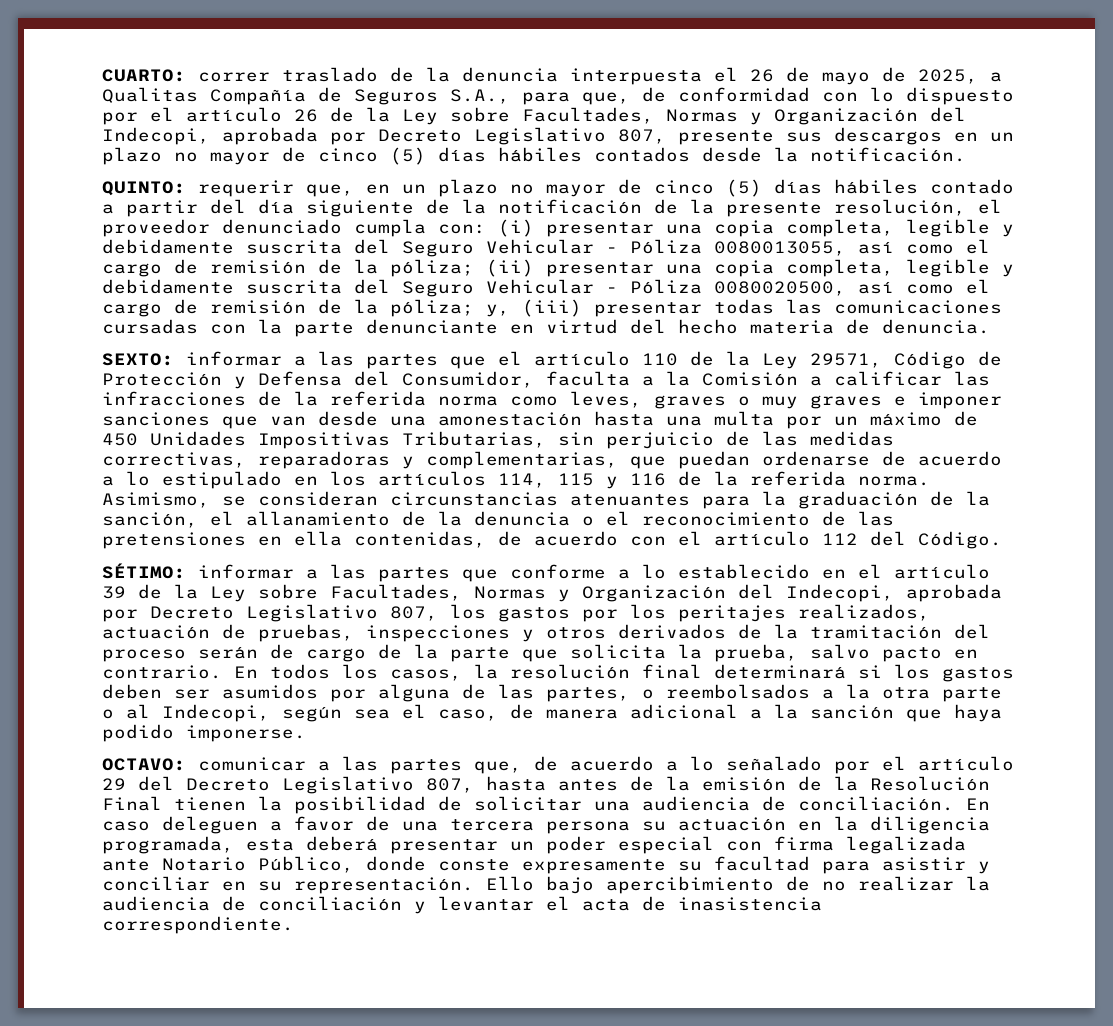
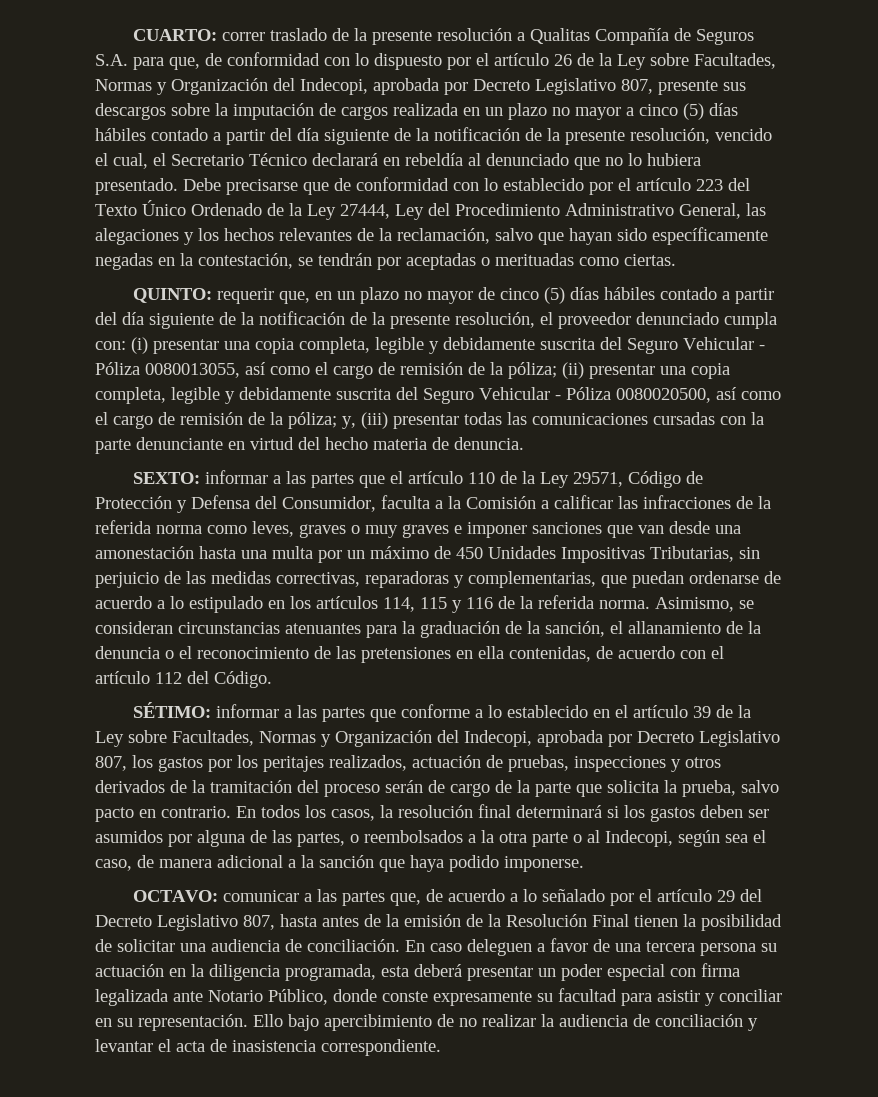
- CUARTO: correr traslado de la denuncia interpuesta el 26 de mayo de 2025, a Qualitas Compañía de Seguros S.A., para que, de conformidad con lo dispuesto por el artículo 26 de la Ley sobre Facultades, Normas y Organización del Indecopi, aprobada por Decreto Legislativo 807, presente sus descargos en un plazo no mayor de cinco (5) días hábiles contados desde la notificación.
+ CUARTO: correr traslado de la presente resolución a Qualitas Compañía de Seguros S.A. para que, de conformidad con lo dispuesto por el artículo 26 de la Ley sobre Facultades, Normas y Organización del Indecopi, aprobada por Decreto Legislativo 807, presente sus descargos sobre la imputación de cargos realizada en un plazo no mayor a cinco (5) días hábiles contado a partir del día siguiente de la notificación de la presente resolución, vencido el cual, el Secretario Técnico declarará en rebeldía al denunciado que no lo hubiera presentado. Debe precisarse que de conformidad con lo establecido por el artículo 223 del Texto Único Ordenado de la Ley 27444, Ley del Procedimiento Administrativo General, las alegaciones y los hechos relevantes de la reclamación, salvo que hayan sido específicamente negadas en la contestación, se tendrán por aceptadas o merituadas como ciertas.

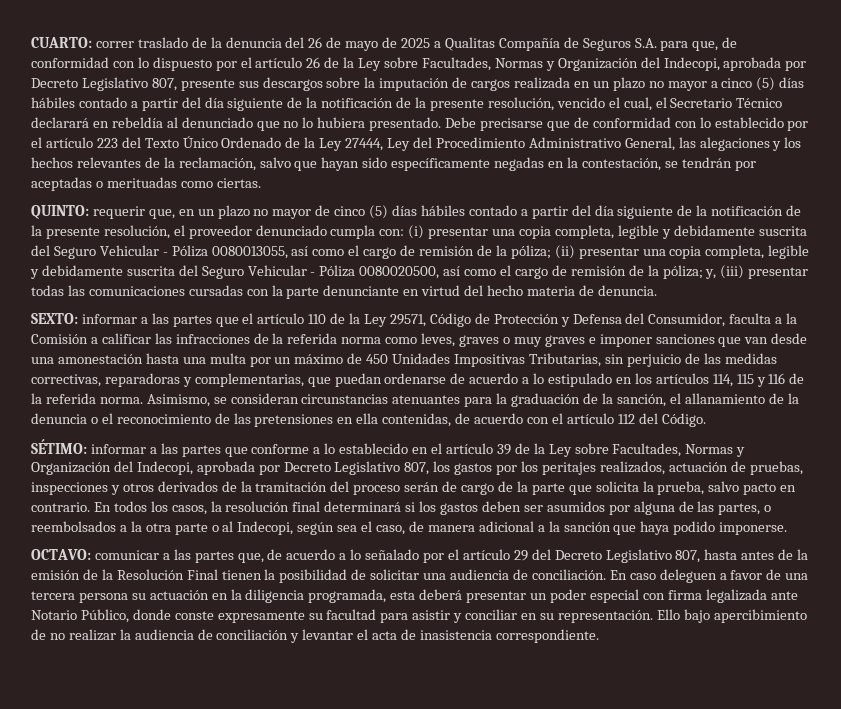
- correr traslado de la presente resolución a Qualitas Compañía de Seguros S.A. para que, de conformidad con lo dispuesto por el artículo 26 de la Ley sobre Facultades, Normas y Organización del Indecopi, aprobada por Decreto Legislativo 807, presente sus descargos sobre la imputación de cargos realizada en un plazo no mayor a cinco (5) días hábiles contado a partir del día siguiente de la notificación de la presente resolución, vencido el cual, el Secretario Técnico declarará en rebeldía al denunciado que no lo hubiera presentado.
+ correr traslado de la denuncia del 26 de mayo de 2025 a Qualitas Compañía de Seguros S.A. para que, de conformidad con lo dispuesto por el artículo 26 de la Ley sobre Facultades, Normas y Organización del Indecopi, aprobada por Decreto Legislativo 807, presente sus descargos sobre la imputación de cargos realizada en un plazo no mayor a cinco (5) días hábiles contado a partir del día siguiente de la notificación de la presente resolución, vencido el cual, el Secretario Técnico declarará en rebeldía al denunciado que no lo hubiera presentado.

